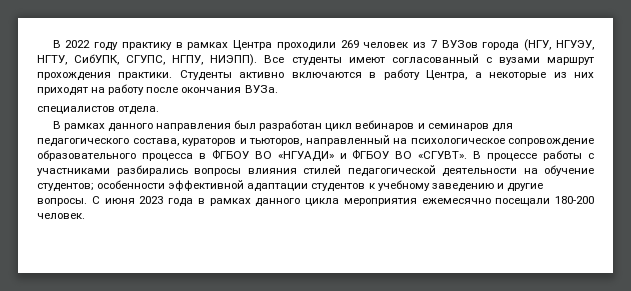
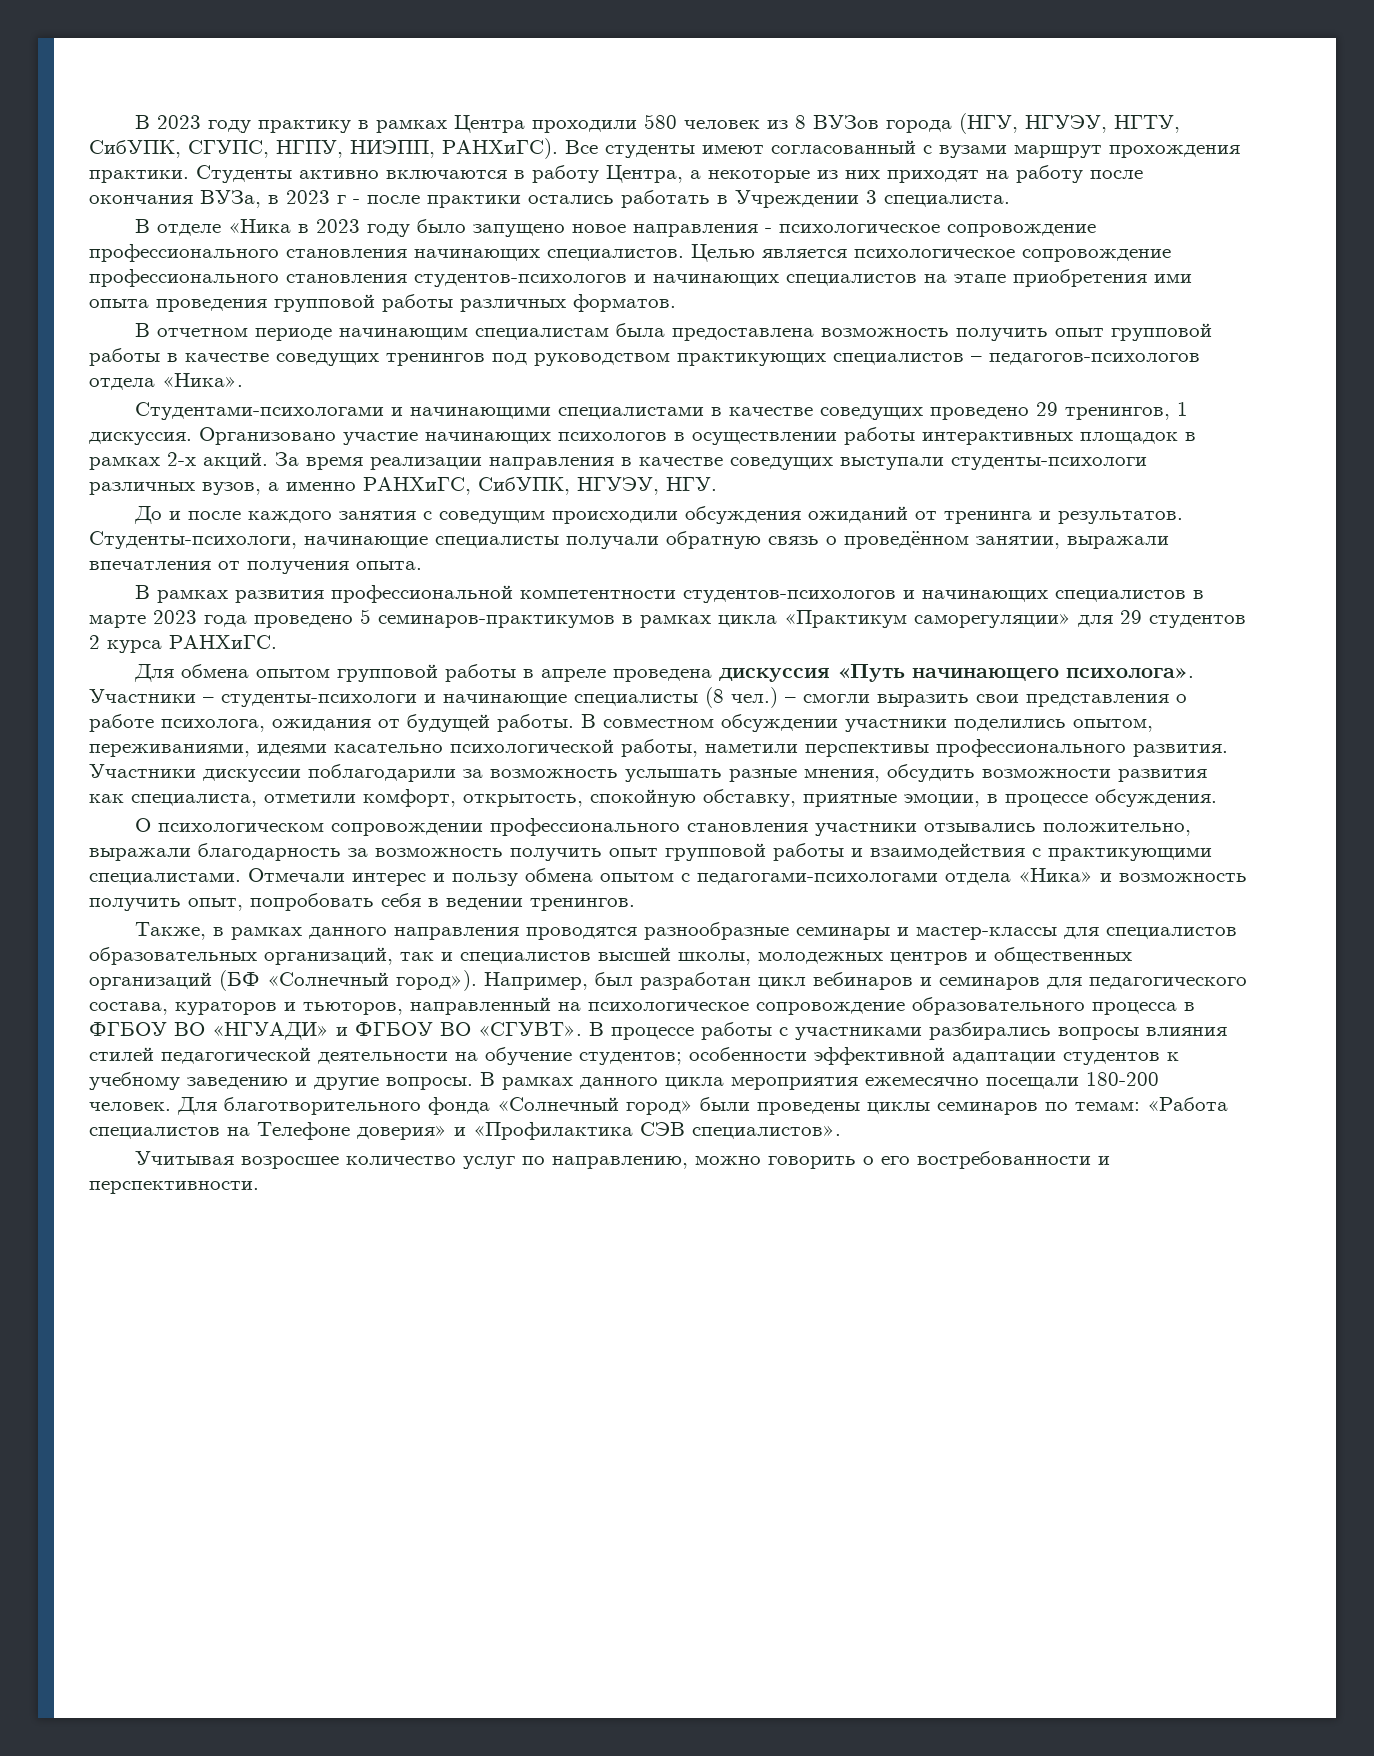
- В 2022 году практику в рамках Центра проходили 269 человек из 7 ВУЗов города (НГУ, НГУЭУ, НГТУ, СибУПК, СГУПС, НГПУ, НИЭПП).
+ В 2023 году практику в рамках Центра проходили 580 человек из 8 ВУЗов города (НГУ, НГУЭУ, НГТУ, СибУПК, СГУПС, НГПУ, НИЭПП, РАНХиГС).
- Студенты активно включаются в работу Центра, а некоторые из них приходят на работу после окончания ВУЗа.
- специалистов отдела.
- В рамках данного направления был разработан цикл вебинаров и семинаров для педагогического состава, кураторов и тьюторов, направленный на психологическое сопровождение образовательного процесса в ФГБОУ ВО «НГУАДИ» и ФГБОУ ВО «СГУВТ».
+ Студенты активно включаются в работу Центра, а некоторые из них приходят на работу после окончания ВУЗа, в 2023 г - после практики остались работать в Учреждении 3 специалиста.
+ В отделе «Ника в 2023 году было запущено новое направления - психологическое сопровождение профессионального становления начинающих специалистов. Целью является психологическое сопровождение профессионального становления студентов-психологов и начинающих специалистов на этапе приобретения ими опыта проведения групповой работы различных форматов.
+ В отчетном периоде начинающим специалистам была предоставлена возможность получить опыт групповой работы в качестве соведущих тренингов под руководством практикующих специалистов – педагогов-психологов отдела «Ника».
+ Студентами-психологами и начинающими специалистами в качестве соведущих проведено 29 тренингов, 1 дискуссия. Организовано участие начинающих психологов в осуществлении работы интерактивных площадок в рамках 2-х акций. За время реализации направления в качестве соведущих выступали студенты-психологи различных вузов, а именно РАНХиГС, СибУПК, НГУЭУ, НГУ.
+ До и после каждого занятия с соведущим происходили обсуждения ожиданий от тренинга и результатов. Студенты-психологи, начинающие специалисты получали обратную связь о проведённом занятии, выражали впечатления от получения опыта.
+ В рамках развития профессиональной компетентности студентов-психологов и начинающих специалистов в марте 2023 года проведено 5 семинаров-практикумов в рамках цикла «Практикум саморегуляции» для 29 студентов 2 курса РАНХиГС.
+ Для обмена опытом групповой работы в апреле проведена дискуссия «Путь начинающего психолога». Участники – студенты-психологи и начинающие специалисты (8 чел.) – смогли выразить свои представления о работе психолога, ожидания от будущей работы. В совместном обсуждении участники поделились опытом, переживаниями, идеями касательно психологической работы, наметили перспективы профессионального развития. Участники дискуссии поблагодарили за возможность услышать разные мнения, обсудить возможности развития как специалиста, отметили комфорт, открытость, спокойную обставку, приятные эмоции, в процессе обсуждения.
+ О психологическом сопровождении профессионального становления участники отзывались положительно, выражали благодарность за возможность получить опыт групповой работы и взаимодействия с практикующими специалистами. Отмечали интерес и пользу обмена опытом с педагогами-психологами отдела «Ника» и возможность получить опыт, попробовать себя в ведении тренингов.
+ Также, в рамках данного направления проводятся разнообразные семинары и мастер-классы для специалистов образовательных организаций, так и специалистов высшей школы, молодежных центров и общественных организаций (БФ «Солнечный город»). Например, был разработан цикл вебинаров и семинаров для педагогического состава, кураторов и тьюторов, направленный на психологическое сопровождение образовательного процесса в ФГБОУ ВО «НГУАДИ» и ФГБОУ ВО «СГУВТ».
- С июня 2023 года в рамках данного цикла мероприятия ежемесячно посещали 180-200 человек.
+ В рамках данного цикла мероприятия ежемесячно посещали 180-200 человек.
+ Для благотворительного фонда «Солнечный город» были проведены циклы семинаров по темам: «Работа специалистов на Телефоне доверия» и «Профилактика СЭВ специалистов».
+ Учитывая возросшее количество услуг по направлению, можно говорить о его востребованности и перспективности.

